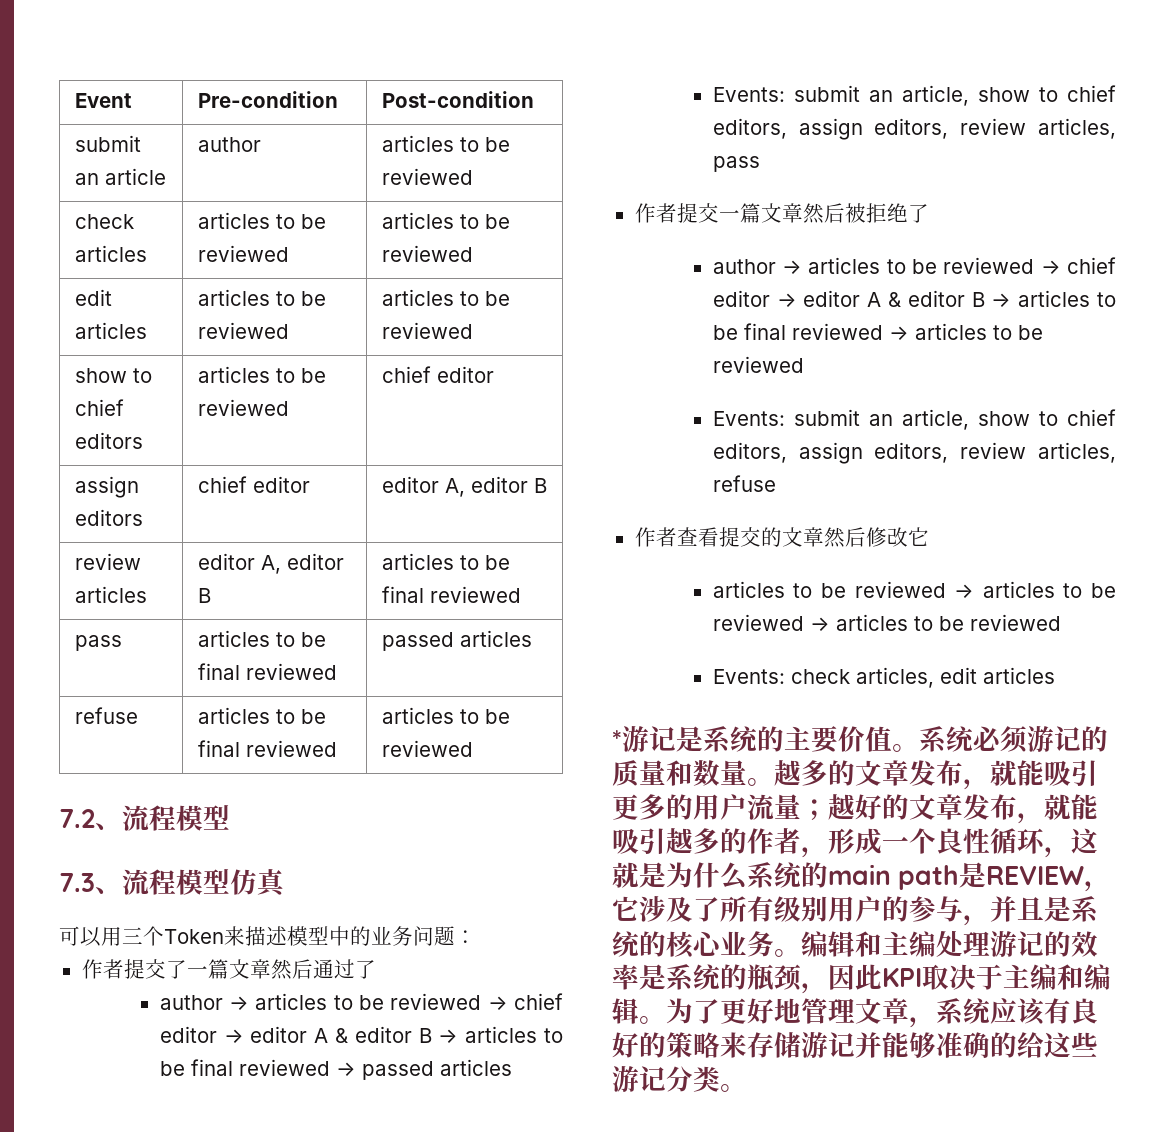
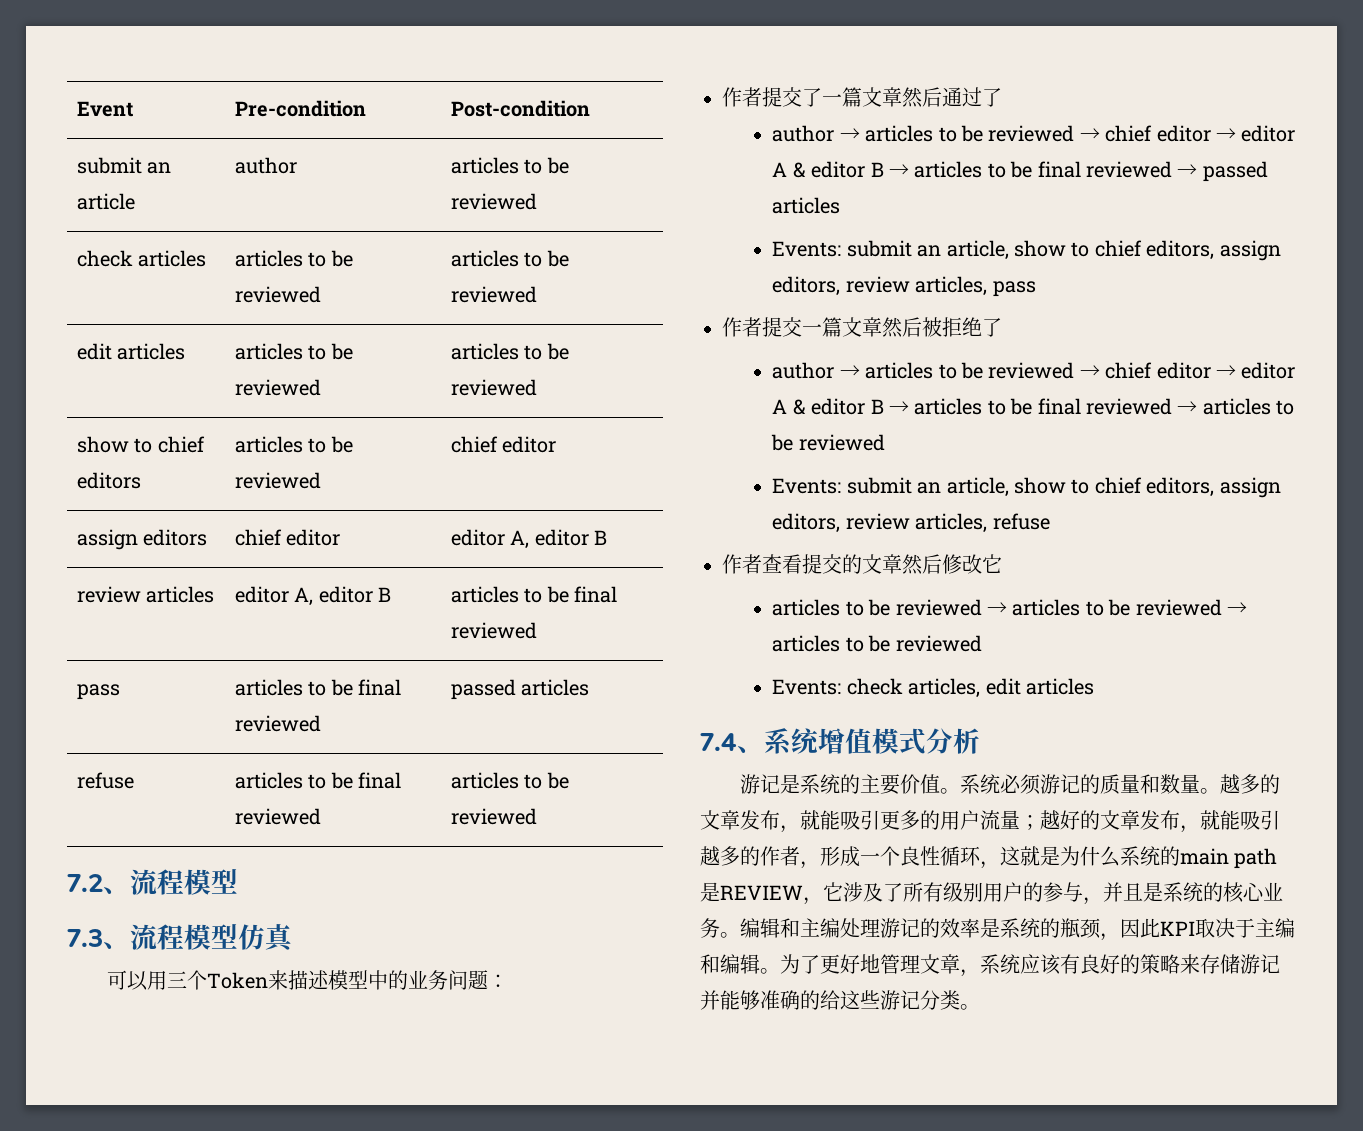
- *游记是系统的主要价值。
+ 7.4、系统增值模式分析
+ 游记是系统的主要价值。

